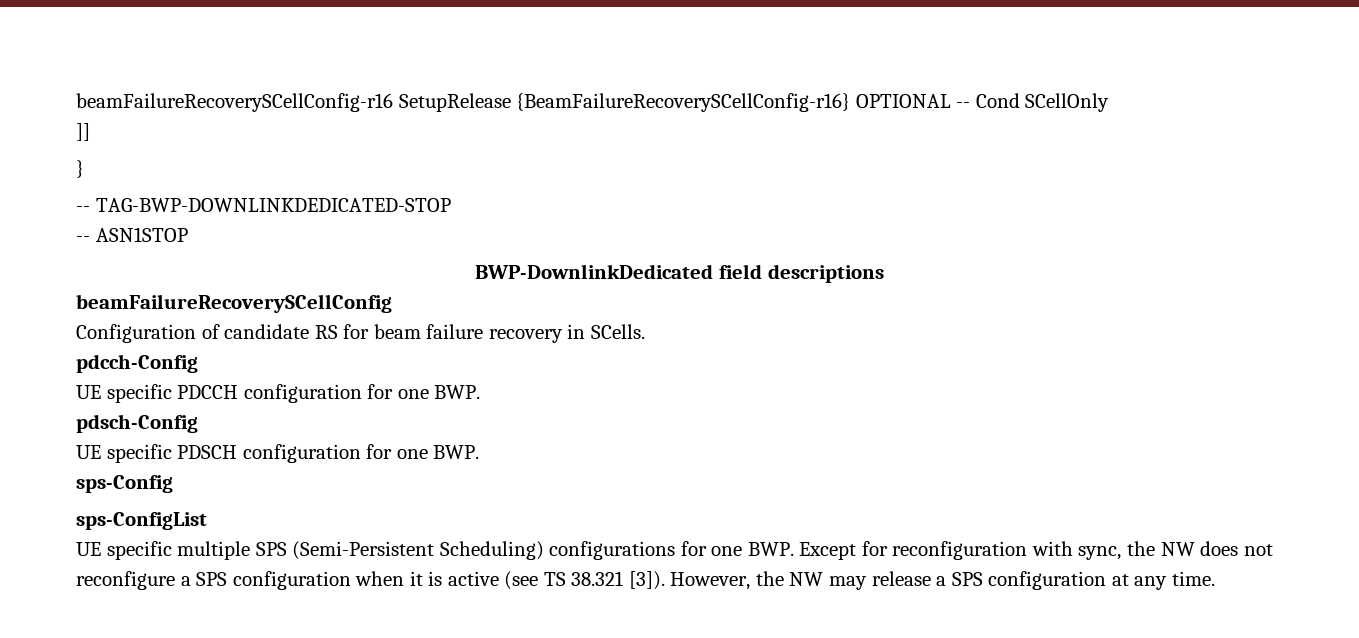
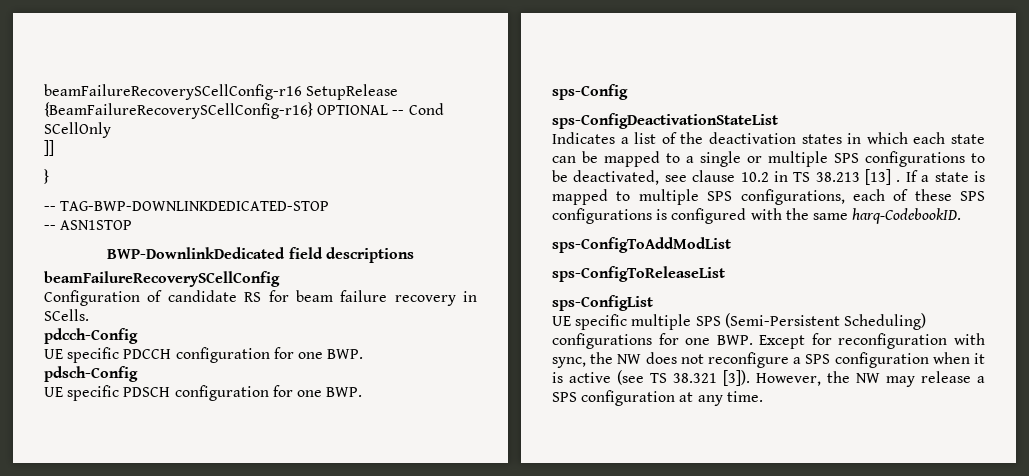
+ sps-ConfigDeactivationStateList
+ Indicates a list of the deactivation states in which each state can be mapped to a single or multiple SPS configurations to be deactivated, see clause 10.2 in TS 38.213 [13] . If a state is mapped to multiple SPS configurations, each of these SPS configurations is configured with the same harq-CodebookID.
+ sps-ConfigToAddModList
+ sps-ConfigToReleaseList

